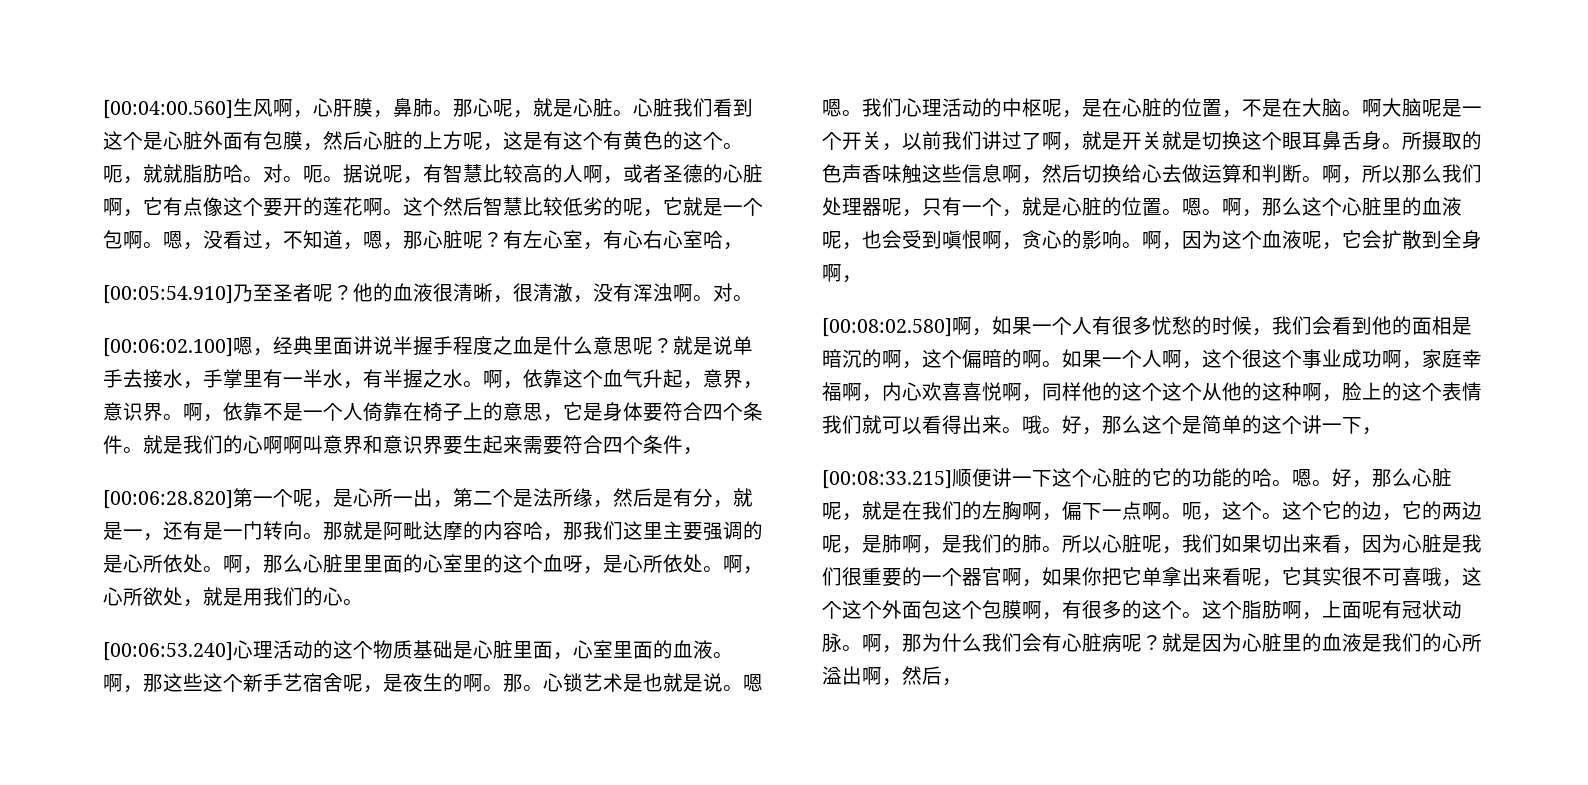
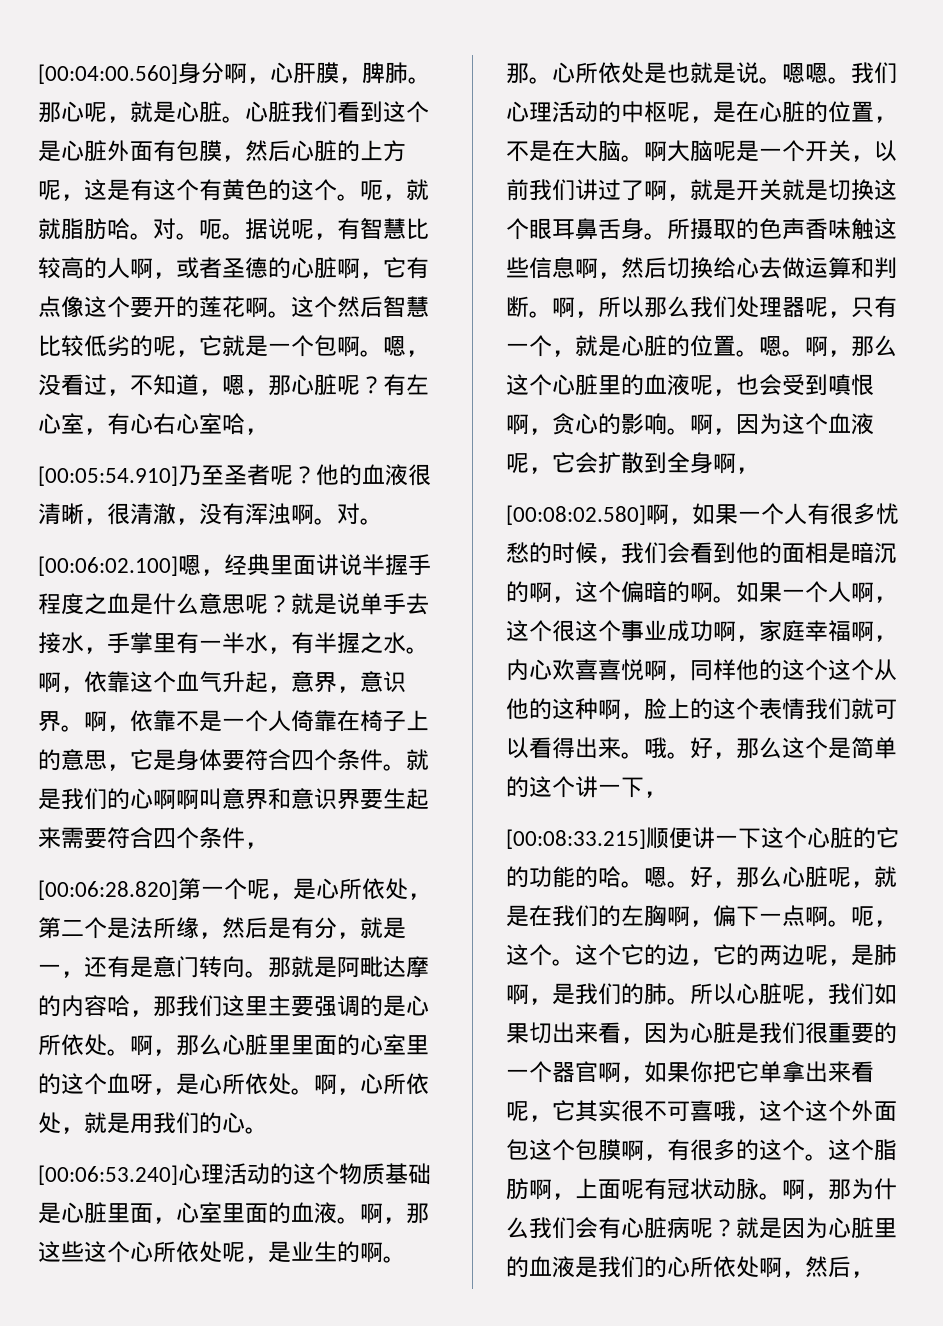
- [00:04:00.560]生风啊，心肝膜，鼻肺。
+ [00:04:00.560]身分啊，心肝膜，脾肺。
- [00:06:28.820]第一个呢，是心所一出，第二个是法所缘，然后是有分，就是一，还有是一门转向。
+ [00:06:28.820]第一个呢，是心所依处，第二个是法所缘，然后是有分，就是一，还有是意门转向。
- 啊，心所欲处，就是用我们的心。
+ 啊，心所依处，就是用我们的心。
- 啊，那这些这个新手艺宿舍呢，是夜生的啊。
+ 啊，那这些这个心所依处呢，是业生的啊。
- 心锁艺术是也就是说。
+ 心所依处是也就是说。
- 就是因为心脏里的血液是我们的心所溢出啊，然后，
+ 就是因为心脏里的血液是我们的心所依处啊，然后，

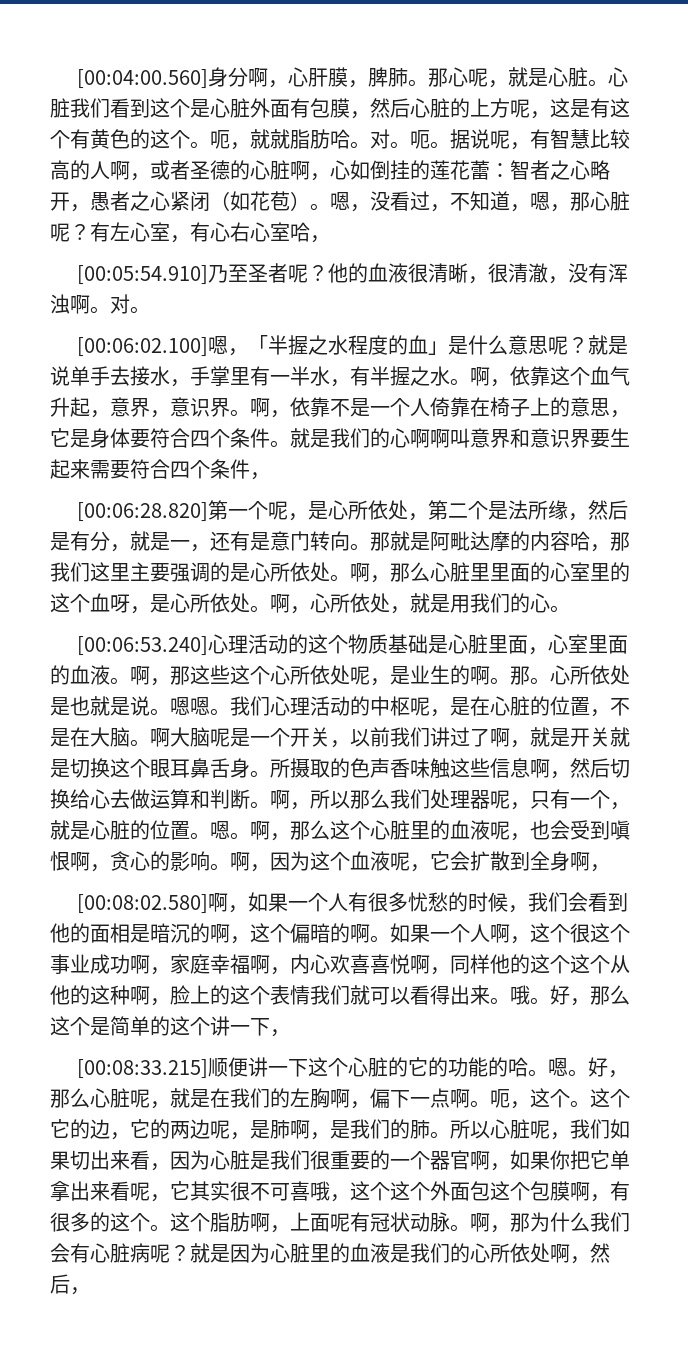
- 据说呢，有智慧比较高的人啊，或者圣德的心脏啊，它有点像这个要开的莲花啊。这个然后智慧比较低劣的呢，它就是一个包啊。
+ 据说呢，有智慧比较高的人啊，或者圣德的心脏啊，心如倒挂的莲花蕾：智者之心略开，愚者之心紧闭（如花苞）。
- [00:06:02.100]嗯，经典里面讲说半握手程度之血是什么意思呢？
+ [00:06:02.100]嗯，「半握之水程度的血」是什么意思呢？

